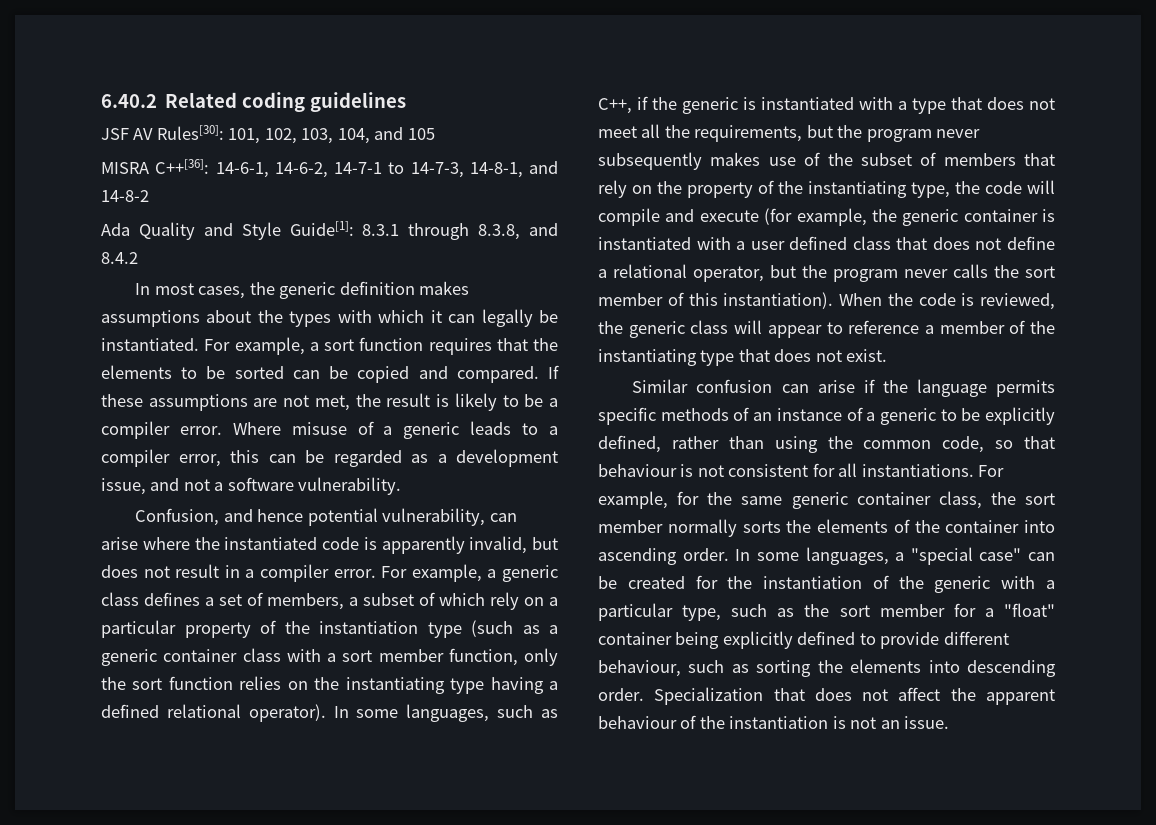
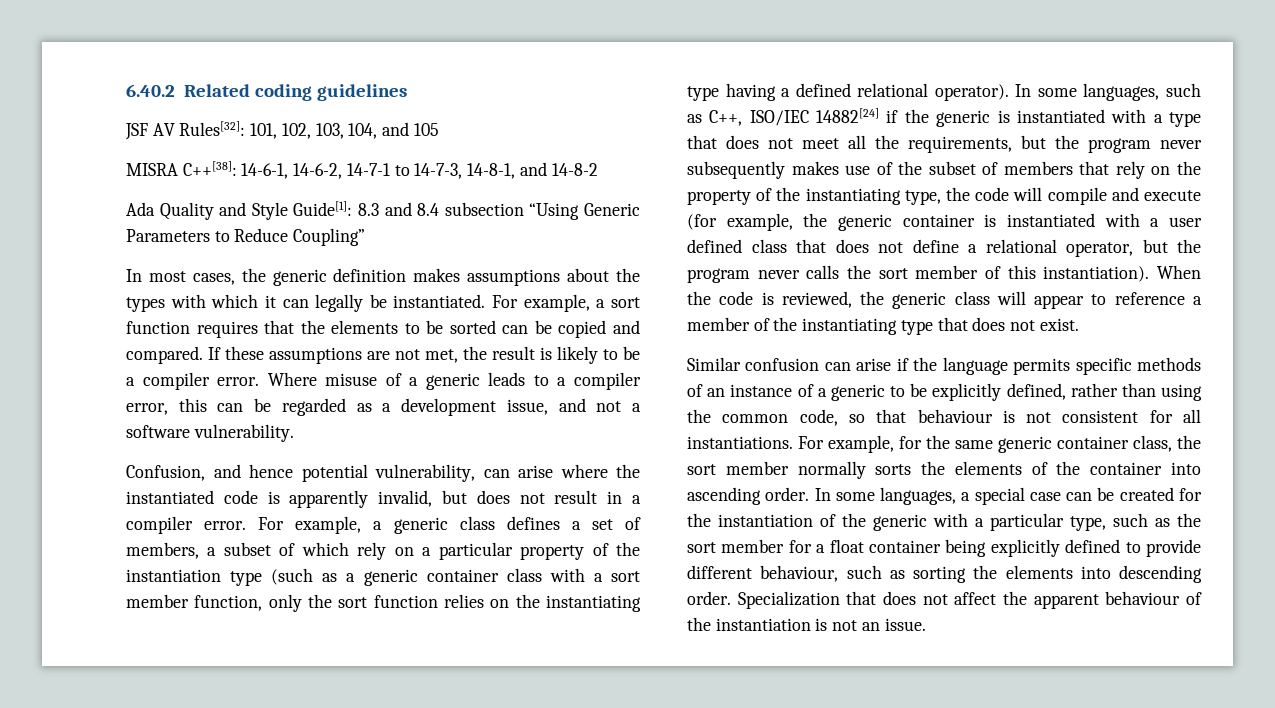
- JSF AV Rules[30]: 101, 102, 103, 104, and 105
+ JSF AV Rules[32]: 101, 102, 103, 104, and 105
- MISRA C++[36]: 14-6-1, 14-6-2, 14-7-1 to 14-7-3, 14-8-1, and 14-8-2
+ MISRA C++[38]: 14-6-1, 14-6-2, 14-7-1 to 14-7-3, 14-8-1, and 14-8-2
- Ada Quality and Style Guide[1]: 8.3.1 through 8.3.8, and 8.4.2
+ Ada Quality and Style Guide[1]: 8.3 and 8.4 subsection “Using Generic Parameters to Reduce Coupling”
- In some languages, such as C++, if the generic is instantiated with a type that does not meet all the requirements, but the program never subsequently makes use of the subset of members that rely on the property of the instantiating type, the code will compile and execute (for example, the generic container is instantiated with a user defined class that does not define a relational operator, but the program never calls the sort member of this instantiation).
+ In some languages, such as C++, ISO/IEC 14882[24] if the generic is instantiated with a type that does not meet all the requirements, but the program never subsequently makes use of the subset of members that rely on the property of the instantiating type, the code will compile and execute (for example, the generic container is instantiated with a user defined class that does not define a relational operator, but the program never calls the sort member of this instantiation).
- In some languages, a "special case" can be created for the instantiation of the generic with a particular type, such as the sort member for a "float" container being explicitly defined to provide different behaviour, such as sorting the elements into descending order.
+ In some languages, a special case can be created for the instantiation of the generic with a particular type, such as the sort member for a float container being explicitly defined to provide different behaviour, such as sorting the elements into descending order.

